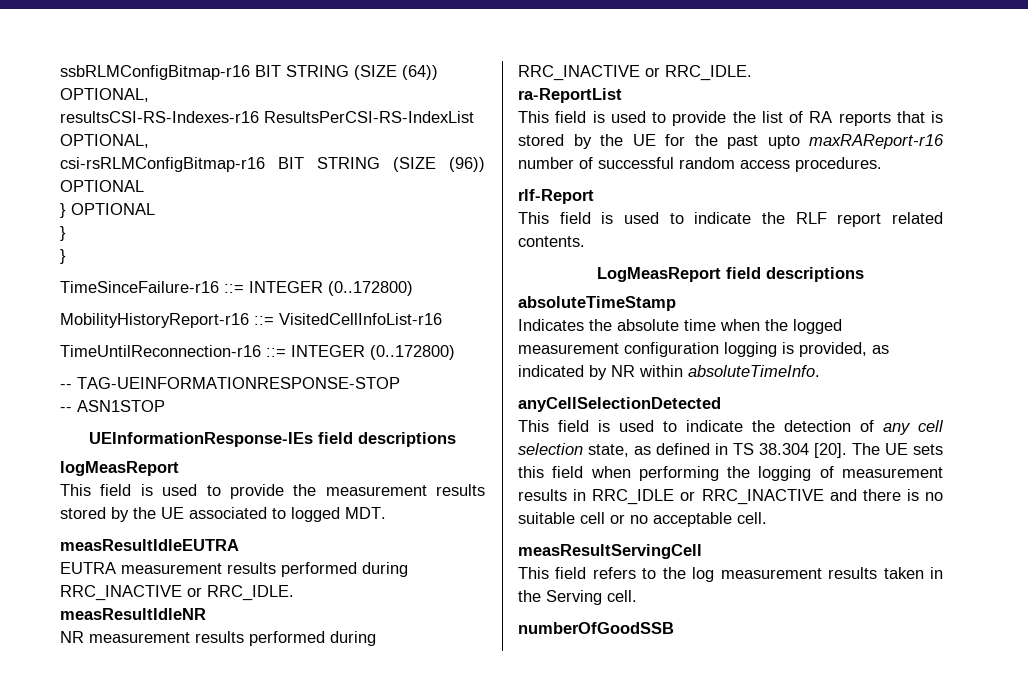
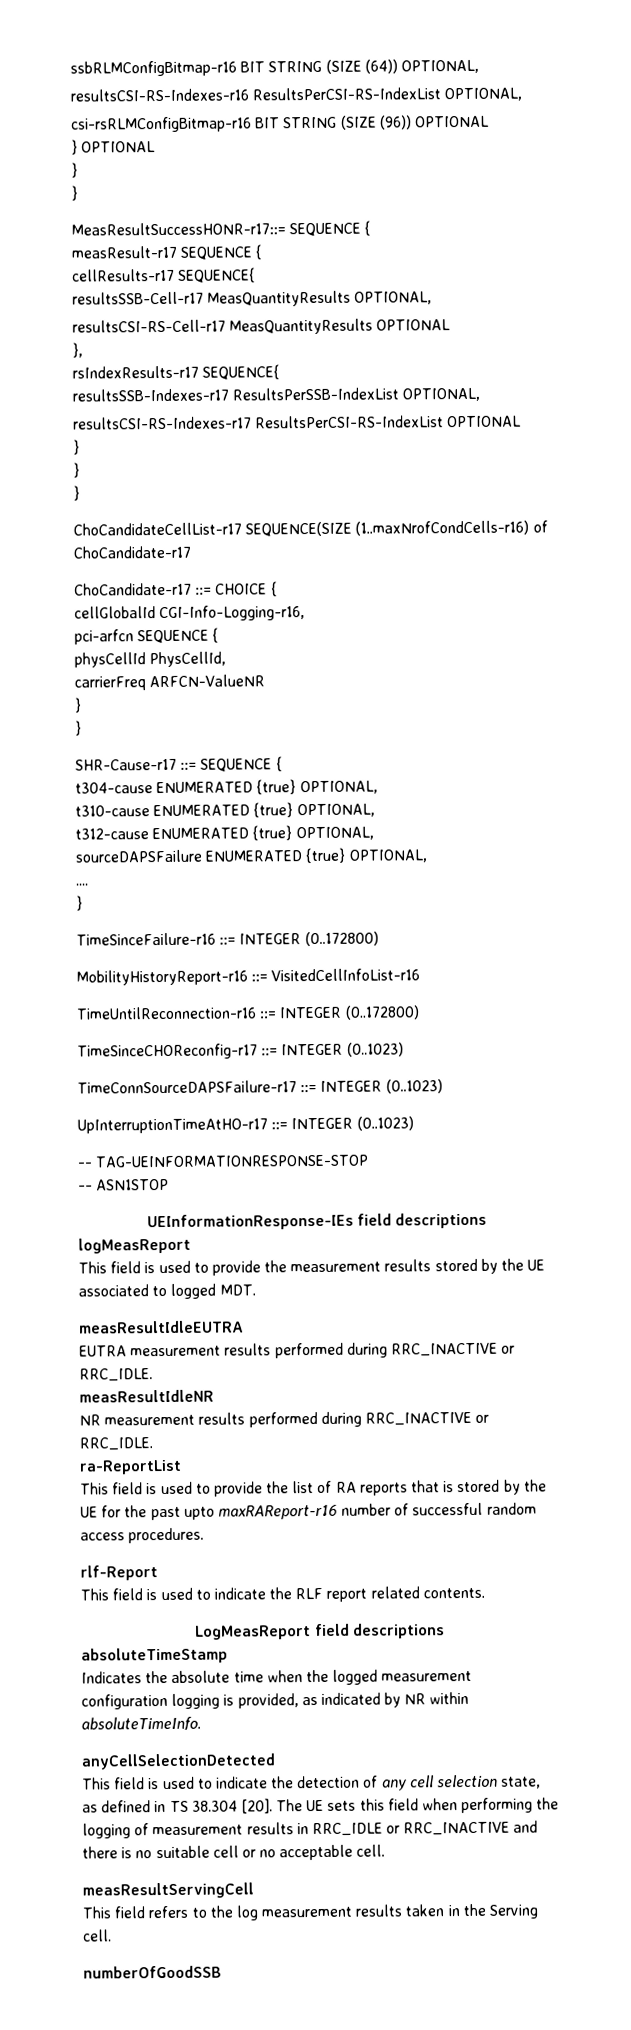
+ MeasResultSuccessHONR-r17::= SEQUENCE {
+ measResult-r17 SEQUENCE {
+ cellResults-r17 SEQUENCE{
+ resultsSSB-Cell-r17 MeasQuantityResults OPTIONAL,
+ resultsCSI-RS-Cell-r17 MeasQuantityResults OPTIONAL
+ },
+ rsIndexResults-r17 SEQUENCE{
+ resultsSSB-Indexes-r17 ResultsPerSSB-IndexList OPTIONAL,
+ resultsCSI-RS-Indexes-r17 ResultsPerCSI-RS-IndexList OPTIONAL
+ }
+ }
+ }
+ ChoCandidateCellList-r17 SEQUENCE(SIZE (1..maxNrofCondCells-r16) of ChoCandidate-r17
+ ChoCandidate-r17 ::= CHOICE {
+ cellGlobalId CGI-Info-Logging-r16,
+ pci-arfcn SEQUENCE {
+ physCellId PhysCellId,
+ carrierFreq ARFCN-ValueNR
+ }
+ }
+ SHR-Cause-r17 ::= SEQUENCE {
+ t304-cause ENUMERATED {true} OPTIONAL,
+ t310-cause ENUMERATED {true} OPTIONAL,
+ t312-cause ENUMERATED {true} OPTIONAL,
+ sourceDAPSFailure ENUMERATED {true} OPTIONAL,
+ ....
+ }
+ TimeSinceCHOReconfig-r17 ::= INTEGER (0..1023)
+ TimeConnSourceDAPSFailure-r17 ::= INTEGER (0..1023)
+ UpInterruptionTimeAtHO-r17 ::= INTEGER (0..1023)

